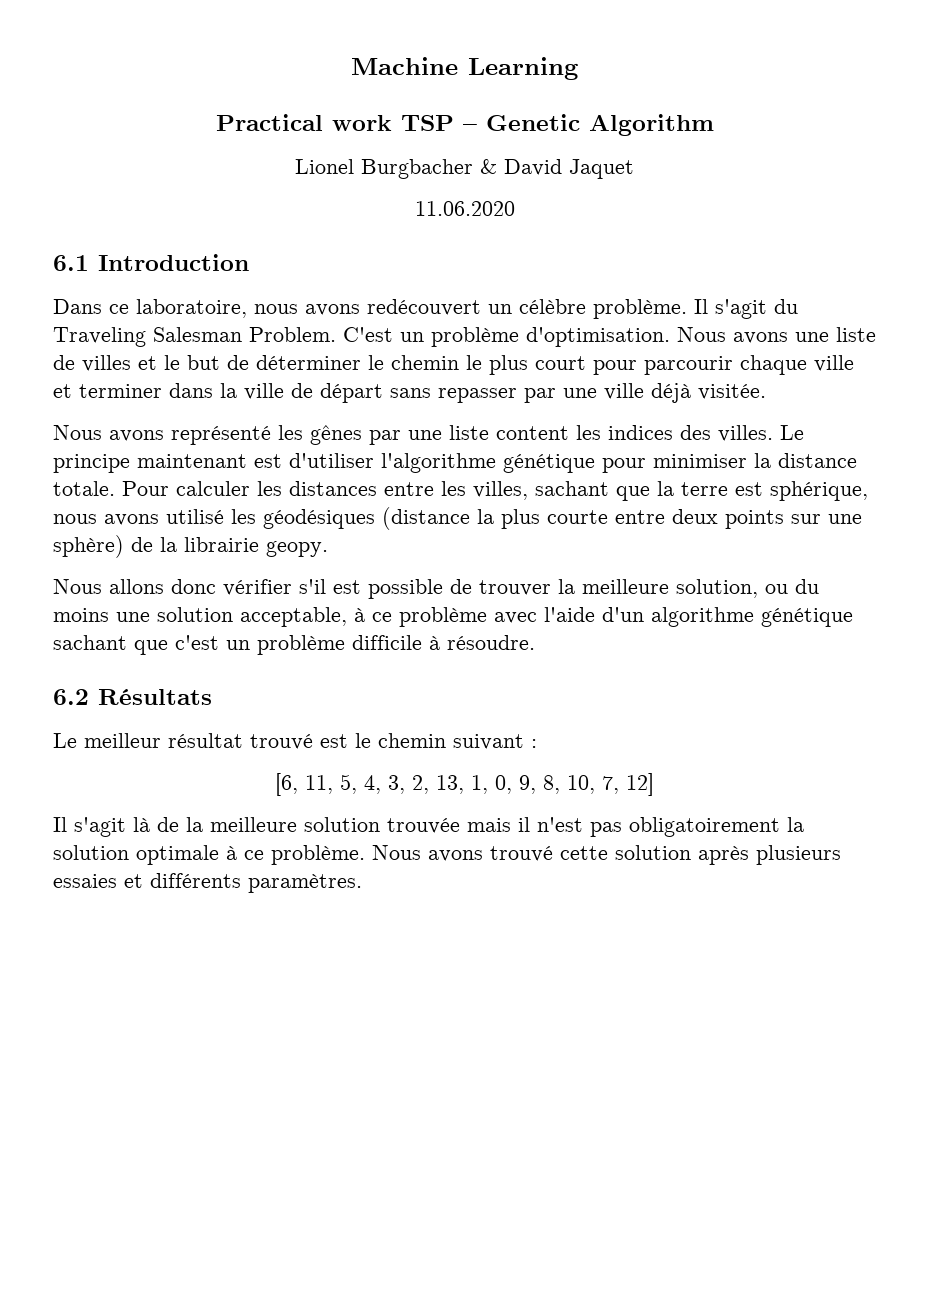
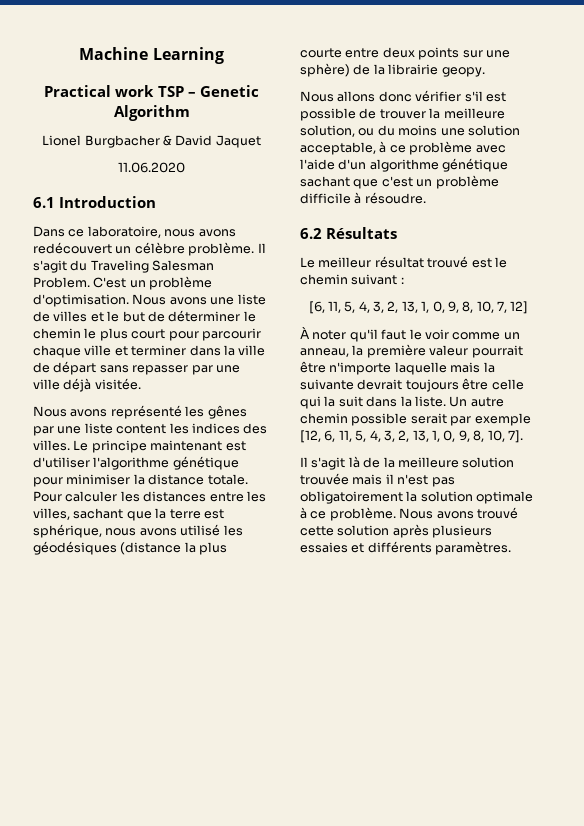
+ À noter qu'il faut le voir comme un anneau, la première valeur pourrait être n'importe laquelle mais la suivante devrait toujours être celle qui la suit dans la liste. Un autre chemin possible serait par exemple [12, 6, 11, 5, 4, 3, 2, 13, 1, 0, 9, 8, 10, 7].

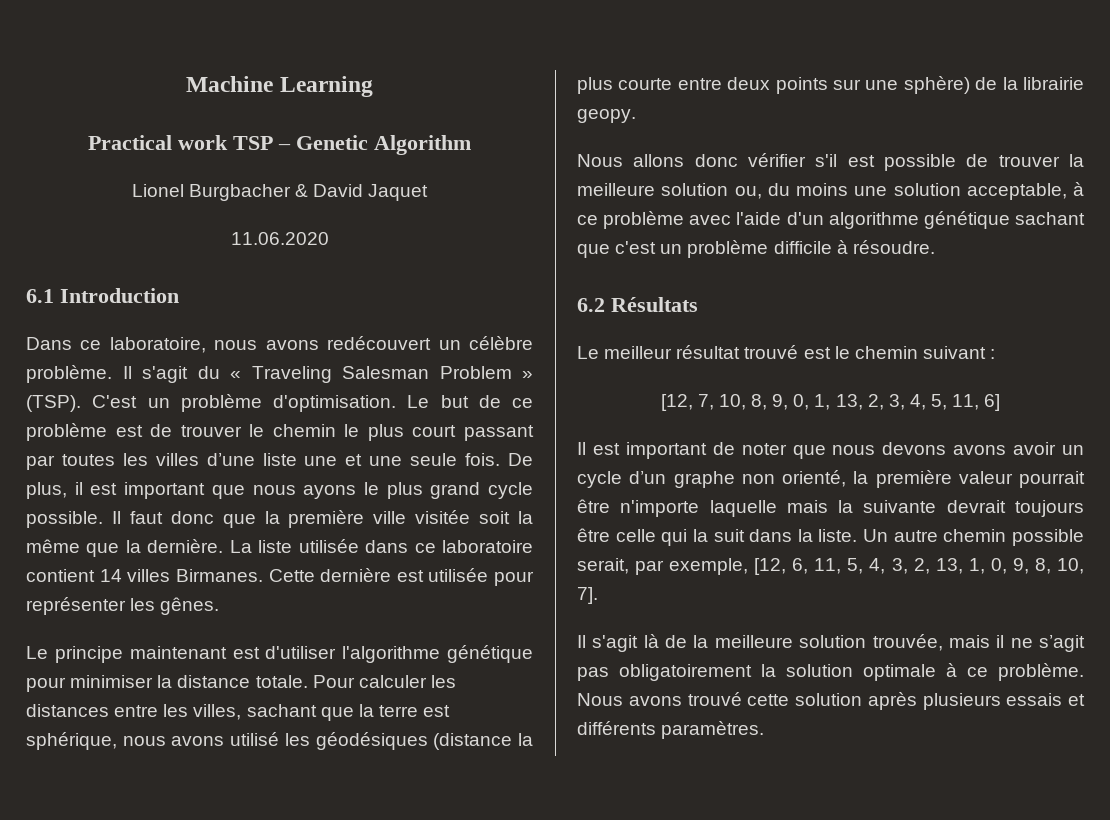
- Il s'agit du Traveling Salesman Problem.
+ Il s'agit du « Traveling Salesman Problem » (TSP).
- Nous avons une liste de villes et le but de déterminer le chemin le plus court pour parcourir chaque ville et terminer dans la ville de départ sans repasser par une ville déjà visitée.
- Nous avons représenté les gênes par une liste content les indices des villes. Le principe maintenant est d'utiliser l'algorithme génétique pour minimiser la distance totale.
+ Le but de ce problème est de trouver le chemin le plus court passant par toutes les villes d’une liste une et une seule fois. De plus, il est important que nous ayons le plus grand cycle possible. Il faut donc que la première ville visitée soit la même que la dernière. La liste utilisée dans ce laboratoire contient 14 villes Birmanes. Cette dernière est utilisée pour représenter les gênes.
+ Le principe maintenant est d'utiliser l'algorithme génétique pour minimiser la distance totale.
- Nous allons donc vérifier s'il est possible de trouver la meilleure solution, ou du moins une solution acceptable, à ce problème avec l'aide d'un algorithme génétique sachant que c'est un problème difficile à résoudre.
+ Nous allons donc vérifier s'il est possible de trouver la meilleure solution ou, du moins une solution acceptable, à ce problème avec l'aide d'un algorithme génétique sachant que c'est un problème difficile à résoudre.
- [6, 11, 5, 4, 3, 2, 13, 1, 0, 9, 8, 10, 7, 12]
- À noter qu'il faut le voir comme un anneau, la première valeur pourrait être n'importe laquelle mais la suivante devrait toujours être celle qui la suit dans la liste.
+ [12, 7, 10, 8, 9, 0, 1, 13, 2, 3, 4, 5, 11, 6]
+ Il est important de noter que nous devons avons avoir un cycle d’un graphe non orienté, la première valeur pourrait être n'importe laquelle mais la suivante devrait toujours être celle qui la suit dans la liste.
- Un autre chemin possible serait par exemple [12, 6, 11, 5, 4, 3, 2, 13, 1, 0, 9, 8, 10, 7].
+ Un autre chemin possible serait, par exemple, [12, 6, 11, 5, 4, 3, 2, 13, 1, 0, 9, 8, 10, 7].
- Il s'agit là de la meilleure solution trouvée mais il n'est pas obligatoirement la solution optimale à ce problème.
+ Il s'agit là de la meilleure solution trouvée, mais il ne s’agit pas obligatoirement la solution optimale à ce problème.
- Nous avons trouvé cette solution après plusieurs essaies et différents paramètres.
+ Nous avons trouvé cette solution après plusieurs essais et différents paramètres.

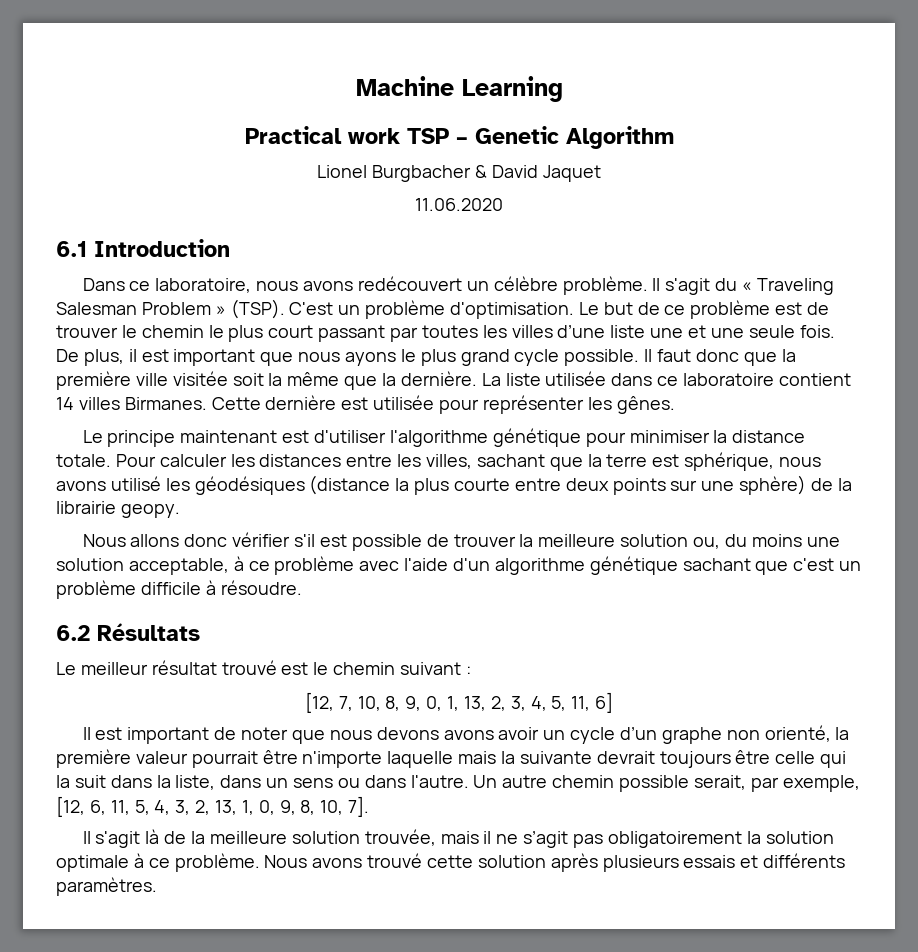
- Il est important de noter que nous devons avons avoir un cycle d’un graphe non orienté, la première valeur pourrait être n'importe laquelle mais la suivante devrait toujours être celle qui la suit dans la liste.
+ Il est important de noter que nous devons avons avoir un cycle d’un graphe non orienté, la première valeur pourrait être n'importe laquelle mais la suivante devrait toujours être celle qui la suit dans la liste, dans un sens ou dans l'autre.

